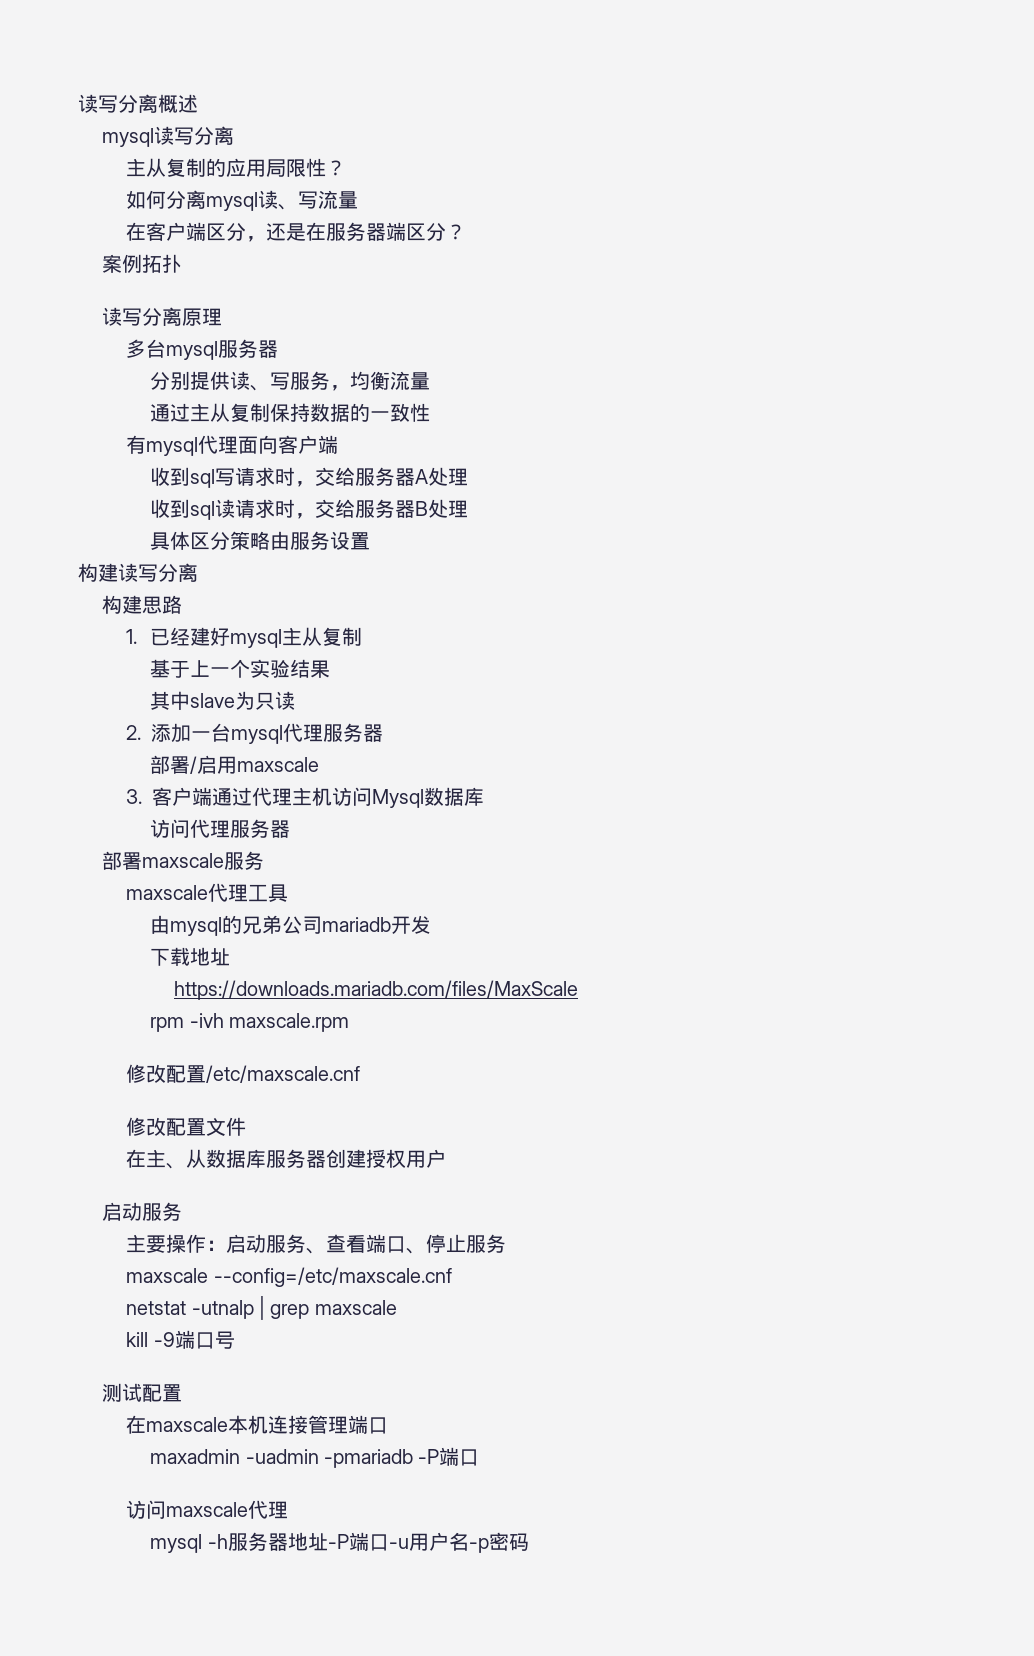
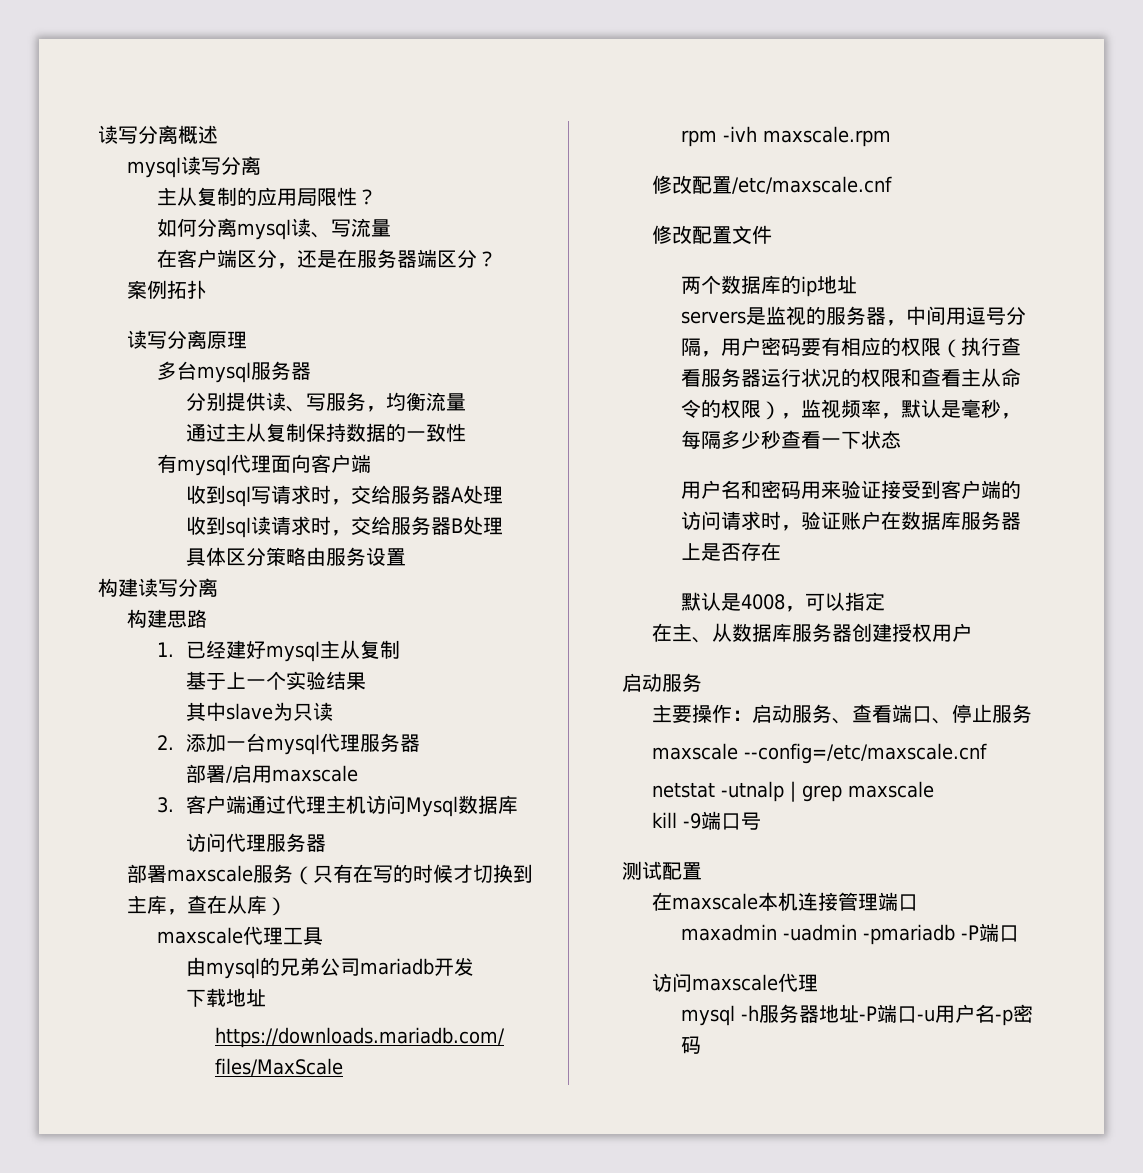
- 部署maxscale服务
+ 部署maxscale服务（只有在写的时候才切换到主库，查在从库）
+ 两个数据库的ip地址
+ servers是监视的服务器，中间用逗号分隔，用户密码要有相应的权限（执行查看服务器运行状况的权限和查看主从命令的权限），监视频率，默认是毫秒，每隔多少秒查看一下状态
+ 用户名和密码用来验证接受到客户端的访问请求时，验证账户在数据库服务器上是否存在
+ 默认是4008，可以指定

